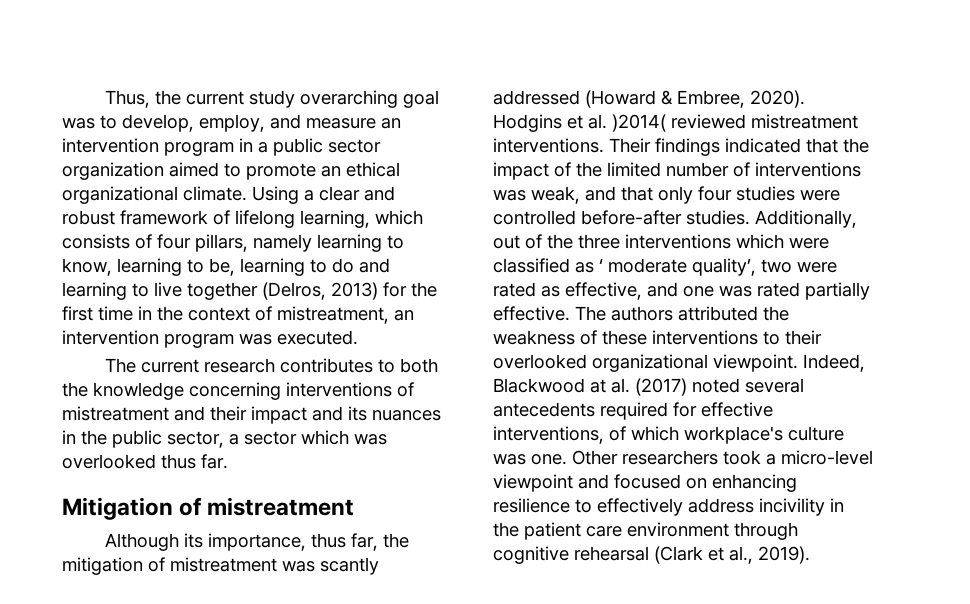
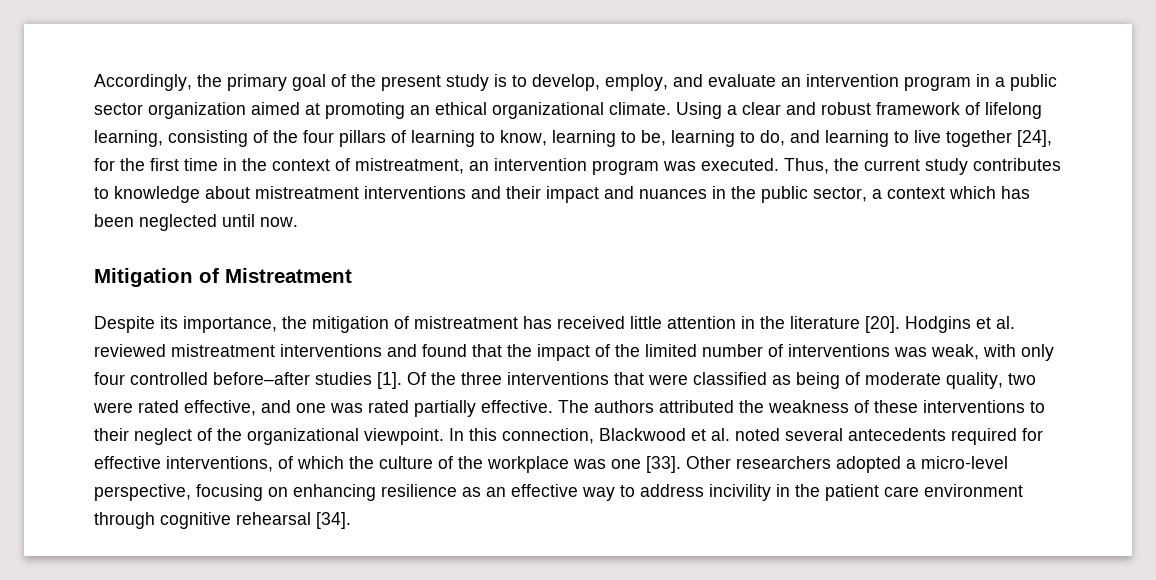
- Thus, the current study overarching goal was to develop, employ, and measure an intervention program in a public sector organization aimed to promote an ethical organizational climate.
+ Accordingly, the primary goal of the present study is to develop, employ, and evaluate an intervention program in a public sector organization aimed at promoting an ethical organizational climate.
- Using a clear and robust framework of lifelong learning, which consists of four pillars, namely learning to know, learning to be, learning to do and learning to live together (Delros, 2013) for the first time in the context of mistreatment, an intervention program was executed.
- The current research contributes to both the knowledge concerning interventions of mistreatment and their impact and its nuances in the public sector, a sector which was overlooked thus far.
- Mitigation of mistreatment
- Although its importance, thus far, the mitigation of mistreatment was scantly addressed (Howard & Embree, 2020).
+ Using a clear and robust framework of lifelong learning, consisting of the four pillars of learning to know, learning to be, learning to do, and learning to live together [24], for the first time in the context of mistreatment, an intervention program was executed. Thus, the current study contributes to knowledge about mistreatment interventions and their impact and nuances in the public sector, a context which has been neglected until now.
+ Mitigation of Mistreatment
+ Despite its importance, the mitigation of mistreatment has received little attention in the literature [20].
- Hodgins et al. )2014( reviewed mistreatment interventions. Their findings indicated that the impact of the limited number of interventions was weak, and that only four studies were controlled before-after studies. Additionally, out of the three interventions which were classified as ‘ moderate quality’, two were rated as effective, and one was rated partially effective.
+ Hodgins et al. reviewed mistreatment interventions and found that the impact of the limited number of interventions was weak, with only four controlled before–after studies [1]. Of the three interventions that were classified as being of moderate quality, two were rated effective, and one was rated partially effective.
- The authors attributed the weakness of these interventions to their overlooked organizational viewpoint. Indeed, Blackwood at al. (2017) noted several antecedents required for effective interventions, of which workplace's culture was one.
+ The authors attributed the weakness of these interventions to their neglect of the organizational viewpoint. In this connection, Blackwood et al. noted several antecedents required for effective interventions, of which the culture of the workplace was one [33].
- Other researchers took a micro-level viewpoint and focused on enhancing resilience to effectively address incivility in the patient care environment through cognitive rehearsal (Clark et al., 2019).
+ Other researchers adopted a micro-level perspective, focusing on enhancing resilience as an effective way to address incivility in the patient care environment through cognitive rehearsal [34].

